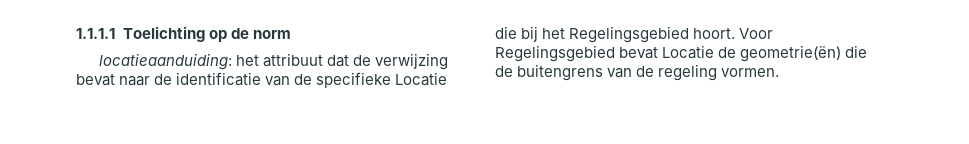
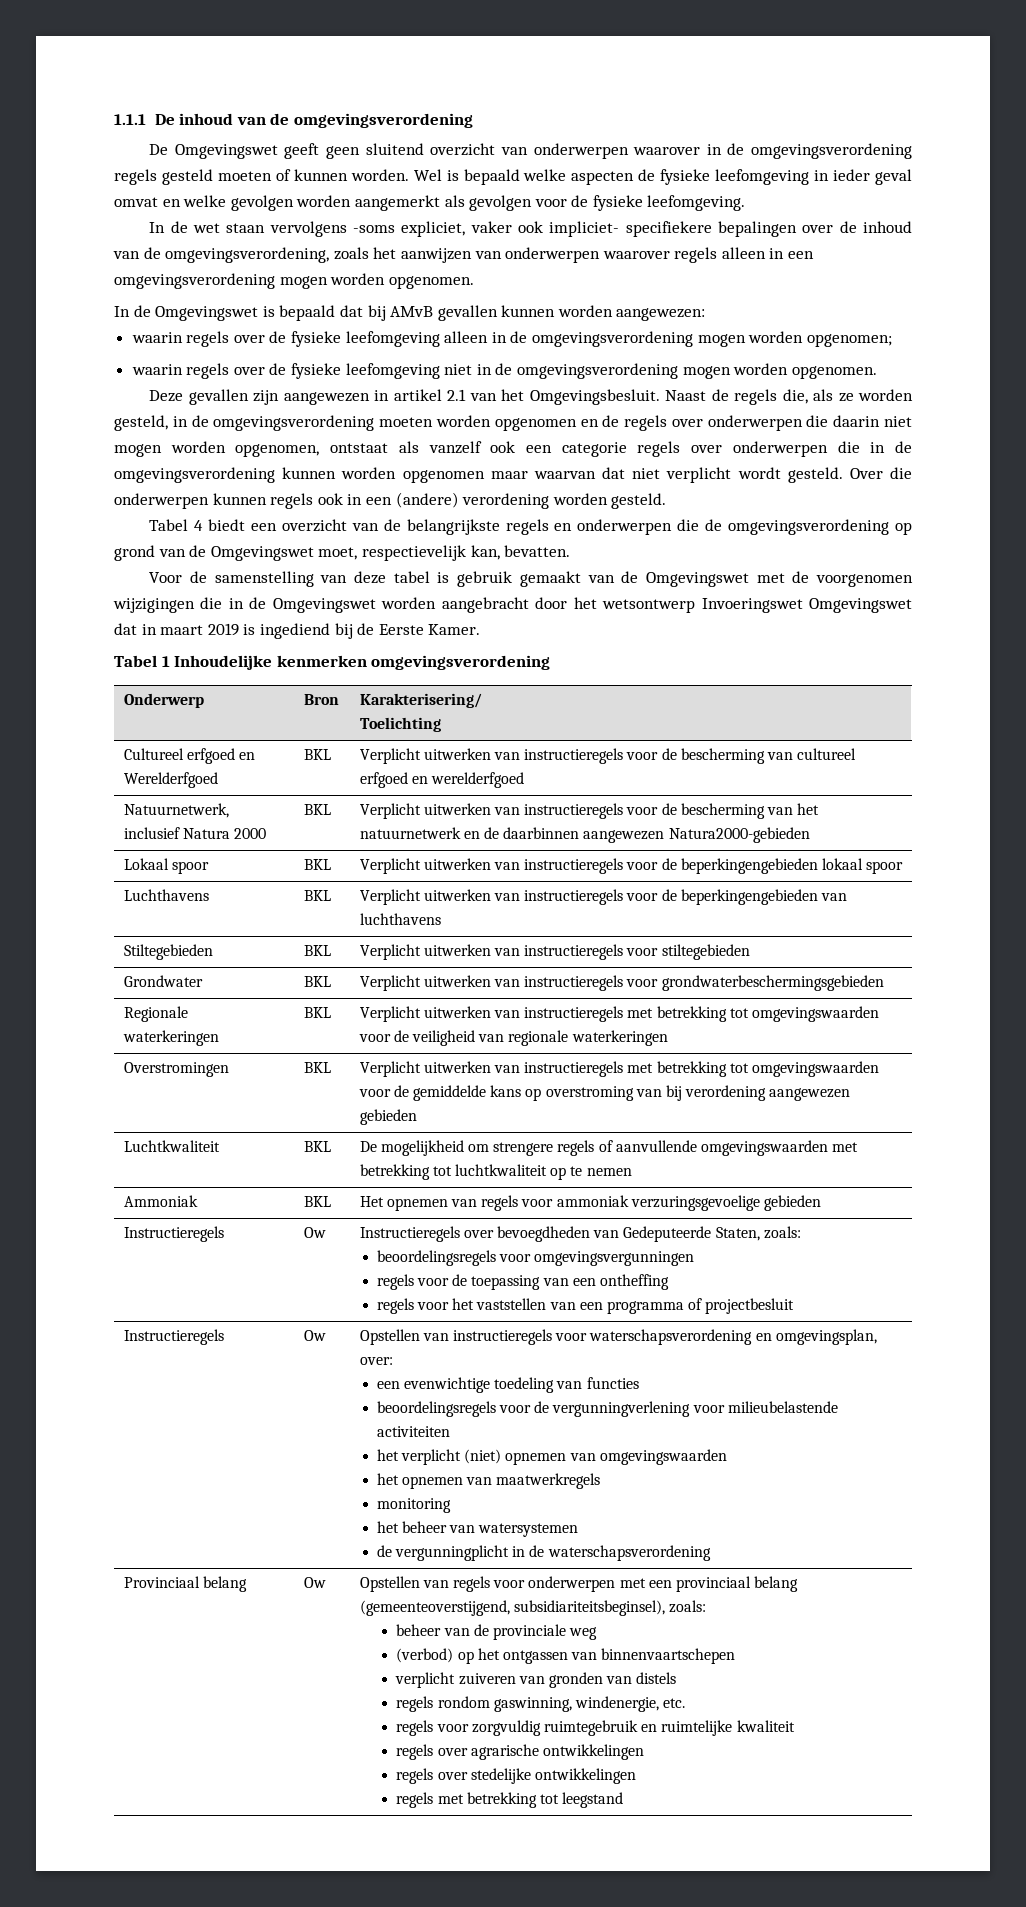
- 1.1.1.1 Toelichting op de norm
- locatieaanduiding: het attribuut dat de verwijzing bevat naar de identificatie van de specifieke Locatie die bij het Regelingsgebied hoort. Voor Regelingsgebied bevat Locatie de geometrie(ën) die de buitengrens van de regeling vormen.
+ 1.1.1 De inhoud van de omgevingsverordening
+ De Omgevingswet geeft geen sluitend overzicht van onderwerpen waarover in de omgevingsverordening regels gesteld moeten of kunnen worden. Wel is bepaald welke aspecten de fysieke leefomgeving in ieder geval omvat en welke gevolgen worden aangemerkt als gevolgen voor de fysieke leefomgeving.
+ In de wet staan vervolgens -soms expliciet, vaker ook impliciet- specifiekere bepalingen over de inhoud van de omgevingsverordening, zoals het aanwijzen van onderwerpen waarover regels alleen in een omgevingsverordening mogen worden opgenomen.
+ In de Omgevingswet is bepaald dat bij AMvB gevallen kunnen worden aangewezen:
+ waarin regels over de fysieke leefomgeving alleen in de omgevingsverordening mogen worden opgenomen;
+ waarin regels over de fysieke leefomgeving niet in de omgevingsverordening mogen worden opgenomen.
+ Deze gevallen zijn aangewezen in artikel 2.1 van het Omgevingsbesluit. Naast de regels die, als ze worden gesteld, in de omgevingsverordening moeten worden opgenomen en de regels over onderwerpen die daarin niet mogen worden opgenomen, ontstaat als vanzelf ook een categorie regels over onderwerpen die in de omgevingsverordening kunnen worden opgenomen maar waarvan dat niet verplicht wordt gesteld. Over die onderwerpen kunnen regels ook in een (andere) verordening worden gesteld.
+ Tabel 4 biedt een overzicht van de belangrijkste regels en onderwerpen die de omgevingsverordening op grond van de Omgevingswet moet, respectievelijk kan, bevatten.
+ Voor de samenstelling van deze tabel is gebruik gemaakt van de Omgevingswet met de voorgenomen wijzigingen die in de Omgevingswet worden aangebracht door het wetsontwerp Invoeringswet Omgevingswet dat in maart 2019 is ingediend bij de Eerste Kamer.
+ Tabel 1 Inhoudelijke kenmerken omgevingsverordening
+ Onderwerp | Bron | Karakterisering/
+ Toelichting
+ Cultureel erfgoed en Werelderfgoed | BKL | Verplicht uitwerken van instructieregels voor de bescherming van cultureel erfgoed en werelderfgoed
+ Natuurnetwerk, inclusief Natura 2000 | BKL | Verplicht uitwerken van instructieregels voor de bescherming van het natuurnetwerk en de daarbinnen aangewezen Natura2000-gebieden
+ Lokaal spoor | BKL | Verplicht uitwerken van instructieregels voor de beperkingengebieden lokaal spoor
+ Luchthavens | BKL | Verplicht uitwerken van instructieregels voor de beperkingengebieden van luchthavens
+ Stiltegebieden | BKL | Verplicht uitwerken van instructieregels voor stiltegebieden
+ Grondwater | BKL | Verplicht uitwerken van instructieregels voor grondwaterbeschermingsgebieden
+ Regionale waterkeringen | BKL | Verplicht uitwerken van instructieregels met betrekking tot omgevingswaarden voor de veiligheid van regionale waterkeringen
+ Overstromingen | BKL | Verplicht uitwerken van instructieregels met betrekking tot omgevingswaarden voor de gemiddelde kans op overstroming van bij verordening aangewezen gebieden
+ Luchtkwaliteit | BKL | De mogelijkheid om strengere regels of aanvullende omgevingswaarden met betrekking tot luchtkwaliteit op te nemen
+ Ammoniak | BKL | Het opnemen van regels voor ammoniak verzuringsgevoelige gebieden
+ Instructieregels | Ow | Instructieregels over bevoegdheden van Gedeputeerde Staten, zoals:
+ beoordelingsregels voor omgevingsvergunningen
+ regels voor de toepassing van een ontheffing
+ regels voor het vaststellen van een programma of projectbesluit
+ Instructieregels | Ow | Opstellen van instructieregels voor waterschapsverordening en omgevingsplan, over:
+ een evenwichtige toedeling van functies
+ beoordelingsregels voor de vergunningverlening voor milieubelastende activiteiten
+ het verplicht (niet) opnemen van omgevingswaarden
+ het opnemen van maatwerkregels
+ monitoring
+ het beheer van watersystemen
+ de vergunningplicht in de waterschapsverordening
+ Provinciaal belang | Ow | Opstellen van regels voor onderwerpen met een provinciaal belang (gemeenteoverstijgend, subsidiariteitsbeginsel), zoals:
+ beheer van de provinciale weg
+ (verbod) op het ontgassen van binnenvaartschepen
+ verplicht zuiveren van gronden van distels
+ regels rondom gaswinning, windenergie, etc.
+ regels voor zorgvuldig ruimtegebruik en ruimtelijke kwaliteit
+ regels over agrarische ontwikkelingen
+ regels over stedelijke ontwikkelingen
+ regels met betrekking tot leegstand

